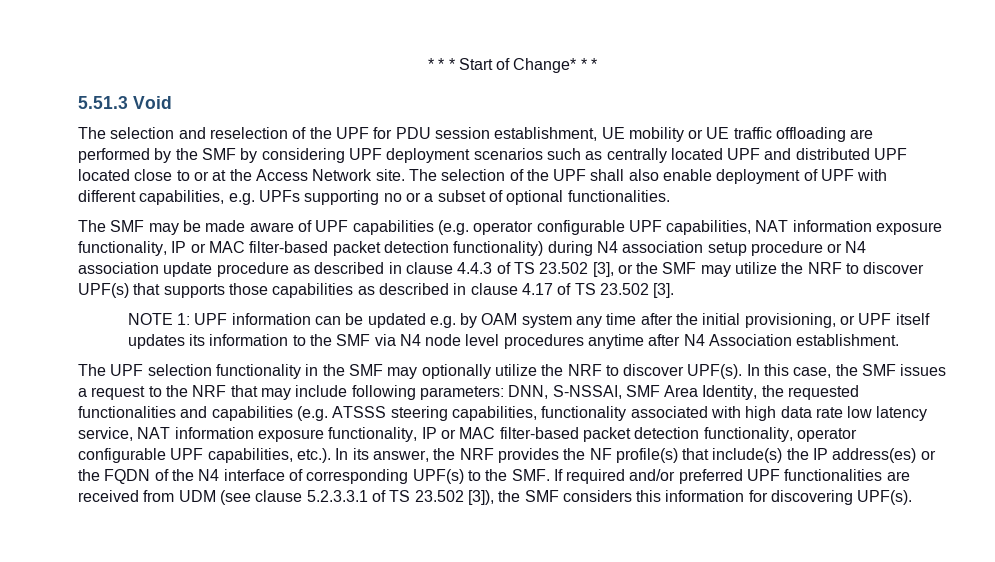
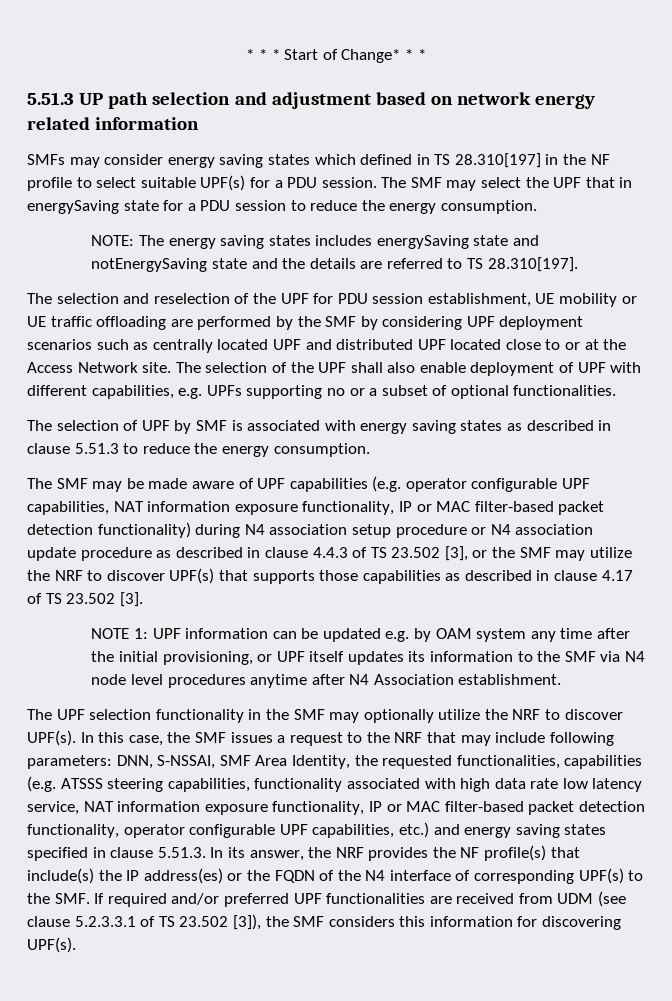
- 5.51.3 Void
+ 5.51.3 UP path selection and adjustment based on network energy related information
+ SMFs may consider energy saving states which defined in TS 28.310[197] in the NF profile to select suitable UPF(s) for a PDU session. The SMF may select the UPF that in energySaving state for a PDU session to reduce the energy consumption.
+ NOTE: The energy saving states includes energySaving state and notEnergySaving state and the details are referred to TS 28.310[197].
+ The selection of UPF by SMF is associated with energy saving states as described in clause 5.51.3 to reduce the energy consumption.
- DNN, S-NSSAI, SMF Area Identity, the requested functionalities and capabilities (e.g. ATSSS steering capabilities, functionality associated with high data rate low latency service, NAT information exposure functionality, IP or MAC filter-based packet detection functionality, operator configurable UPF capabilities, etc.). In its answer, the NRF provides the NF profile(s) that include(s) the IP address(es) or the FQDN of the N4 interface of corresponding UPF(s) to the SMF. If required and/or preferred UPF functionalities are received from UDM (see clause 5.2.3.3.1 of TS 23.502 [3]), the SMF considers this information for discovering UPF(s).
+ DNN, S-NSSAI, SMF Area Identity, the requested functionalities, capabilities (e.g. ATSSS steering capabilities, functionality associated with high data rate low latency service, NAT information exposure functionality, IP or MAC filter-based packet detection functionality, operator configurable UPF capabilities, etc.) and energy saving states specified in clause 5.51.3. In its answer, the NRF provides the NF profile(s) that include(s) the IP address(es) or the FQDN of the N4 interface of corresponding UPF(s) to the SMF. If required and/or preferred UPF functionalities are received from UDM (see clause 5.2.3.3.1 of TS 23.502 [3]), the SMF considers this information for discovering UPF(s).

